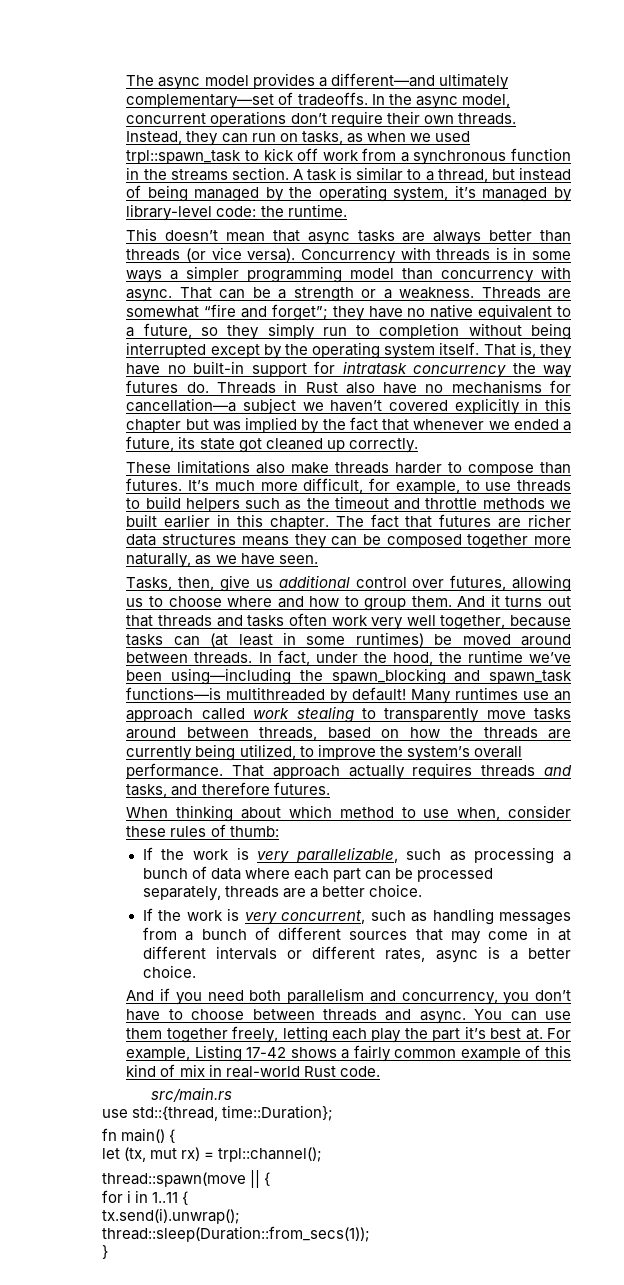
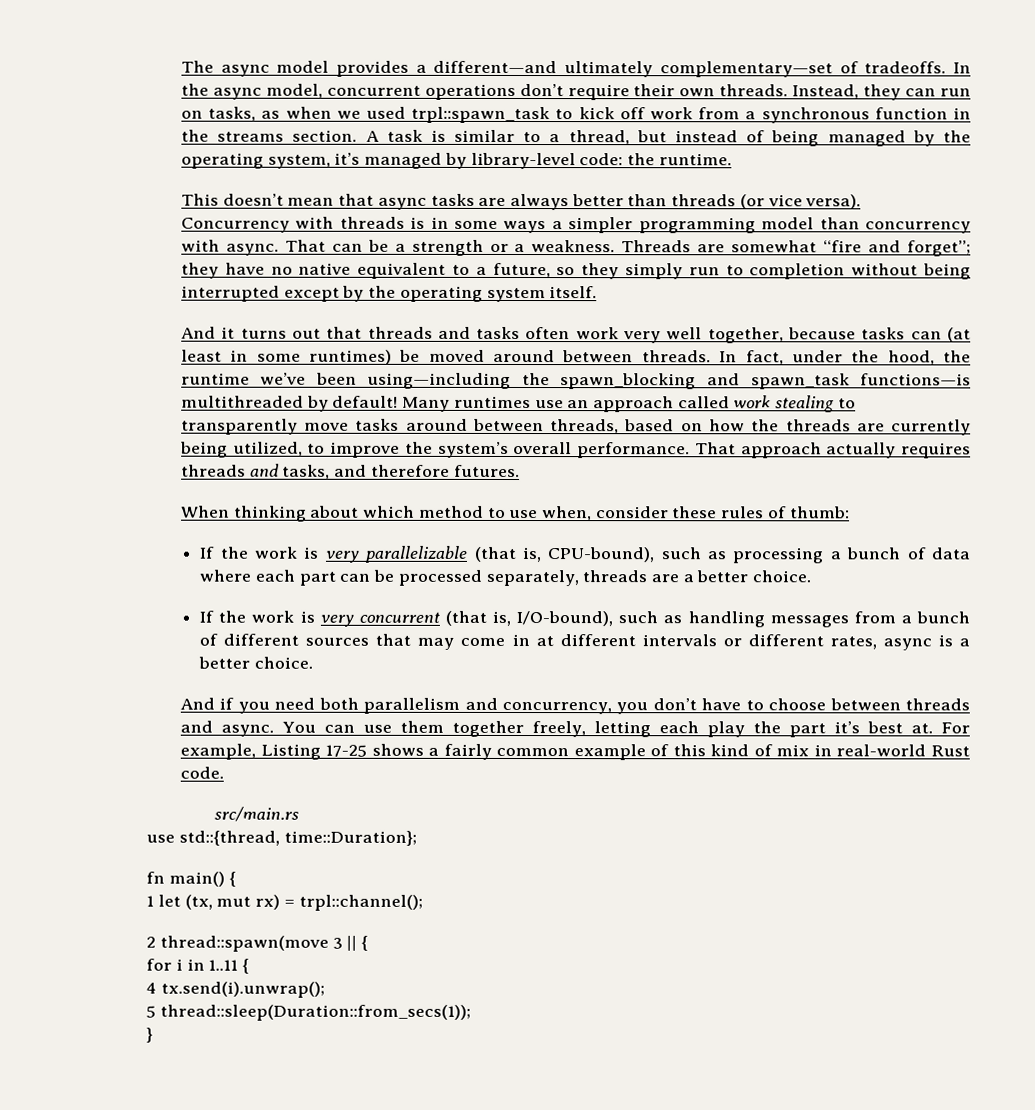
- Threads are somewhat “fire and forget”; they have no native equivalent to a future, so they simply run to completion without being interrupted except by the operating system itself. That is, they have no built-in support for intratask concurrency the way futures do. Threads in Rust also have no mechanisms for cancellation—a subject we haven’t covered explicitly in this chapter but was implied by the fact that whenever we ended a future, its state got cleaned up correctly.
- These limitations also make threads harder to compose than futures. It’s much more difficult, for example, to use threads to build helpers such as the timeout and throttle methods we built earlier in this chapter. The fact that futures are richer data structures means they can be composed together more naturally, as we have seen.
- Tasks, then, give us additional control over futures, allowing us to choose where and how to group them. And it turns out that threads and tasks often work very well together, because tasks can (at least in some runtimes) be moved around between threads.
+ Threads are somewhat “fire and forget”; they have no native equivalent to a future, so they simply run to completion without being interrupted except by the operating system itself.
+ And it turns out that threads and tasks often work very well together, because tasks can (at least in some runtimes) be moved around between threads.
- If the work is very parallelizable, such as processing a bunch of data where each part can be processed separately, threads are a better choice.
+ If the work is very parallelizable (that is, CPU-bound), such as processing a bunch of data where each part can be processed separately, threads are a better choice.
- If the work is very concurrent, such as handling messages from a bunch of different sources that may come in at different intervals or different rates, async is a better choice.
+ If the work is very concurrent (that is, I/O-bound), such as handling messages from a bunch of different sources that may come in at different intervals or different rates, async is a better choice.
- For example, Listing 17-42 shows a fairly common example of this kind of mix in real-world Rust code.
+ For example, Listing 17-25 shows a fairly common example of this kind of mix in real-world Rust code.
- let (tx, mut rx) = trpl::channel();
+ 1 let (tx, mut rx) = trpl::channel();
- thread::spawn(move || {
+ 2 thread::spawn(move 3 || {
- tx.send(i).unwrap();
+ 4 tx.send(i).unwrap();
- thread::sleep(Duration::from_secs(1));
+ 5 thread::sleep(Duration::from_secs(1));

